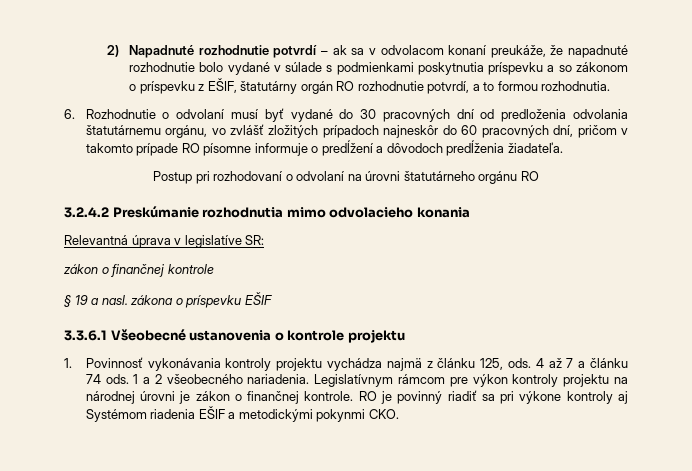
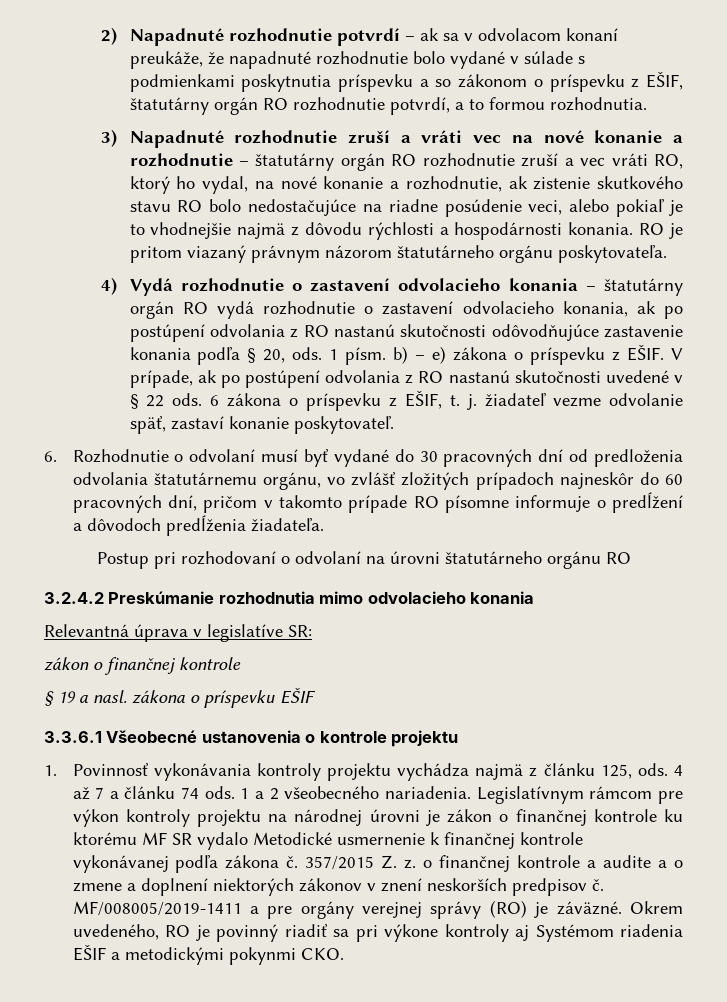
+ 3) Napadnuté rozhodnutie zruší a vráti vec na nové konanie a rozhodnutie – štatutárny orgán RO rozhodnutie zruší a vec vráti RO, ktorý ho vydal, na nové konanie a rozhodnutie, ak zistenie skutkového stavu RO bolo nedostačujúce na riadne posúdenie veci, alebo pokiaľ je to vhodnejšie najmä z dôvodu rýchlosti a hospodárnosti konania. RO je pritom viazaný právnym názorom štatutárneho orgánu poskytovateľa.
+ 4) Vydá rozhodnutie o zastavení odvolacieho konania – štatutárny orgán RO vydá rozhodnutie o zastavení odvolacieho konania, ak po postúpení odvolania z RO nastanú skutočnosti odôvodňujúce zastavenie konania podľa § 20, ods. 1 písm. b) – e) zákona o príspevku z EŠIF. V prípade, ak po postúpení odvolania z RO nastanú skutočnosti uvedené v § 22 ods. 6 zákona o príspevku z EŠIF, t. j. žiadateľ vezme odvolanie späť, zastaví konanie poskytovateľ.
- Legislatívnym rámcom pre výkon kontroly projektu na národnej úrovni je zákon o finančnej kontrole. RO je povinný riadiť sa pri výkone kontroly aj Systémom riadenia EŠIF a metodickými pokynmi CKO.
+ Legislatívnym rámcom pre výkon kontroly projektu na národnej úrovni je zákon o finančnej kontrole ku ktorému MF SR vydalo Metodické usmernenie k finančnej kontrole vykonávanej podľa zákona č. 357/2015 Z. z. o finančnej kontrole a audite a o zmene a doplnení niektorých zákonov v znení neskorších predpisov č. MF/008005/2019-1411 a pre orgány verejnej správy (RO) je záväzné. Okrem uvedeného, RO je povinný riadiť sa pri výkone kontroly aj Systémom riadenia EŠIF a metodickými pokynmi CKO.

